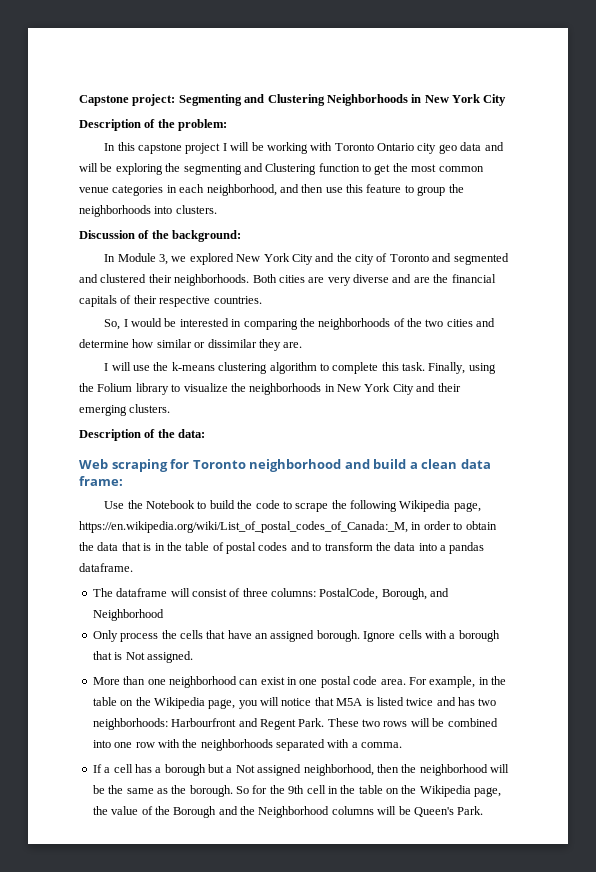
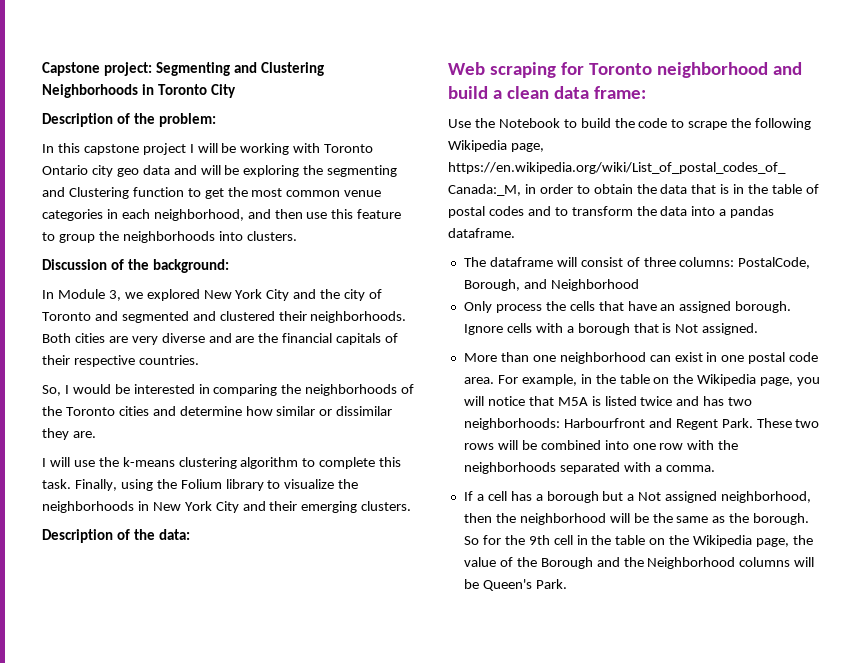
- Capstone project: Segmenting and Clustering Neighborhoods in New York City
+ Capstone project: Segmenting and Clustering Neighborhoods in Toronto City
- So, I would be interested in comparing the neighborhoods of the two cities and determine how similar or dissimilar they are.
+ So, I would be interested in comparing the neighborhoods of the Toronto cities and determine how similar or dissimilar they are.

